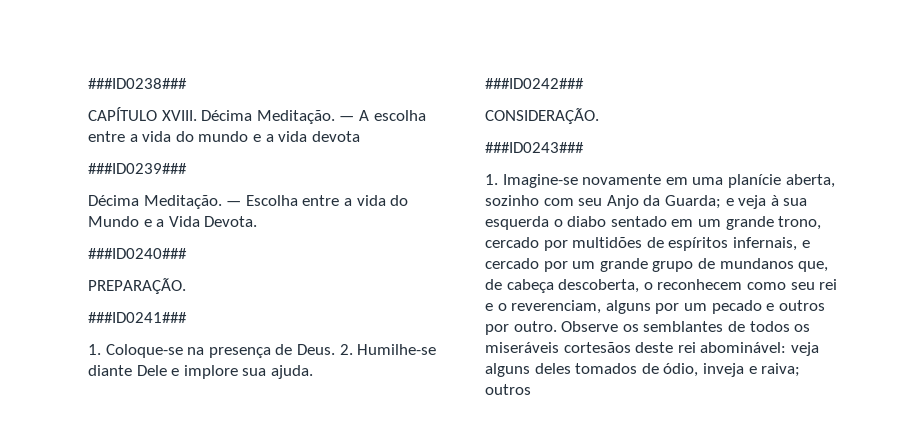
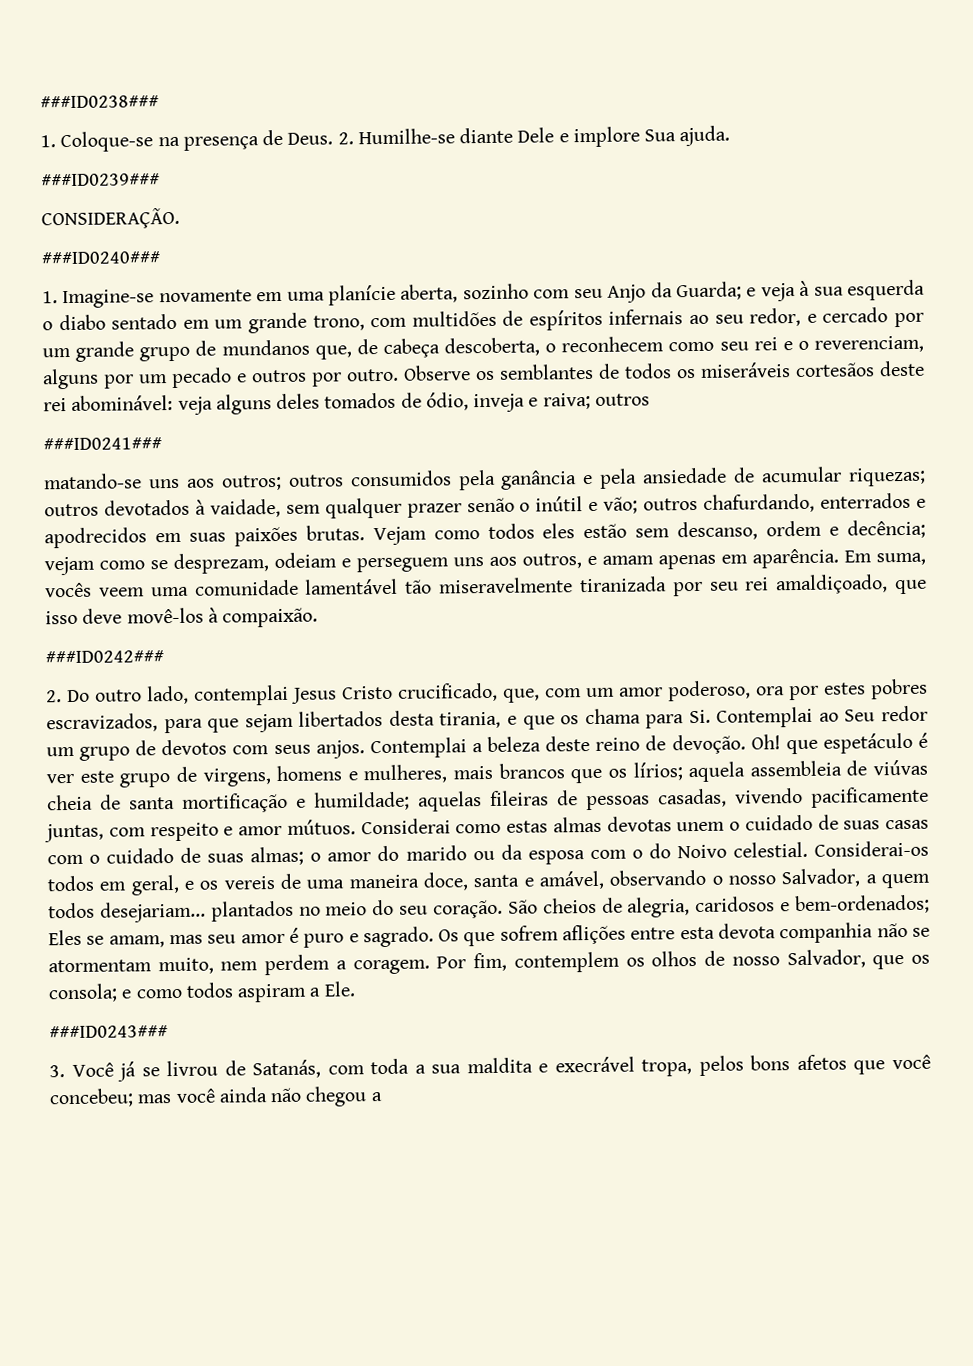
- CAPÍTULO XVIII. Décima Meditação. — A escolha entre a vida do mundo e a vida devota
- ###ID0239###
- Décima Meditação. — Escolha entre a vida do Mundo e a Vida Devota.
- ###ID0240###
- PREPARAÇÃO.
- ###ID0241###
- 2. Humilhe-se diante Dele e implore sua ajuda.
+ 2. Humilhe-se diante Dele e implore Sua ajuda.
- ###ID0242###
+ ###ID0239###
- ###ID0243###
+ ###ID0240###
- 1. Imagine-se novamente em uma planície aberta, sozinho com seu Anjo da Guarda; e veja à sua esquerda o diabo sentado em um grande trono, cercado por multidões de espíritos infernais, e cercado por um grande grupo de mundanos que, de cabeça descoberta, o reconhecem como seu rei e o reverenciam, alguns por um pecado e outros por outro.
+ 1. Imagine-se novamente em uma planície aberta, sozinho com seu Anjo da Guarda; e veja à sua esquerda o diabo sentado em um grande trono, com multidões de espíritos infernais ao seu redor, e cercado por um grande grupo de mundanos que, de cabeça descoberta, o reconhecem como seu rei e o reverenciam, alguns por um pecado e outros por outro.
+ ###ID0241###
+ matando-se uns aos outros; outros consumidos pela ganância e pela ansiedade de acumular riquezas; outros devotados à vaidade, sem qualquer prazer senão o inútil e vão; outros chafurdando, enterrados e apodrecidos em suas paixões brutas. Vejam como todos eles estão sem descanso, ordem e decência; vejam como se desprezam, odeiam e perseguem uns aos outros, e amam apenas em aparência. Em suma, vocês veem uma comunidade lamentável tão miseravelmente tiranizada por seu rei amaldiçoado, que isso deve movê-los à compaixão.
+ ###ID0242###
+ 2. Do outro lado, contemplai Jesus Cristo crucificado, que, com um amor poderoso, ora por estes pobres escravizados, para que sejam libertados desta tirania, e que os chama para Si. Contemplai ao Seu redor um grupo de devotos com seus anjos. Contemplai a beleza deste reino de devoção. Oh! que espetáculo é ver este grupo de virgens, homens e mulheres, mais brancos que os lírios; aquela assembleia de viúvas cheia de santa mortificação e humildade; aquelas fileiras de pessoas casadas, vivendo pacificamente juntas, com respeito e amor mútuos. Considerai como estas almas devotas unem o cuidado de suas casas com o cuidado de suas almas; o amor do marido ou da esposa com o do Noivo celestial. Considerai-os todos em geral, e os vereis de uma maneira doce, santa e amável, observando o nosso Salvador, a quem todos desejariam... plantados no meio do seu coração. São cheios de alegria, caridosos e bem-ordenados; Eles se amam, mas seu amor é puro e sagrado. Os que sofrem aflições entre esta devota companhia não se atormentam muito, nem perdem a coragem. Por fim, contemplem os olhos de nosso Salvador, que os consola; e como todos aspiram a Ele.
+ ###ID0243###
+ 3. Você já se livrou de Satanás, com toda a sua maldita e execrável tropa, pelos bons afetos que você concebeu; mas você ainda não chegou a

